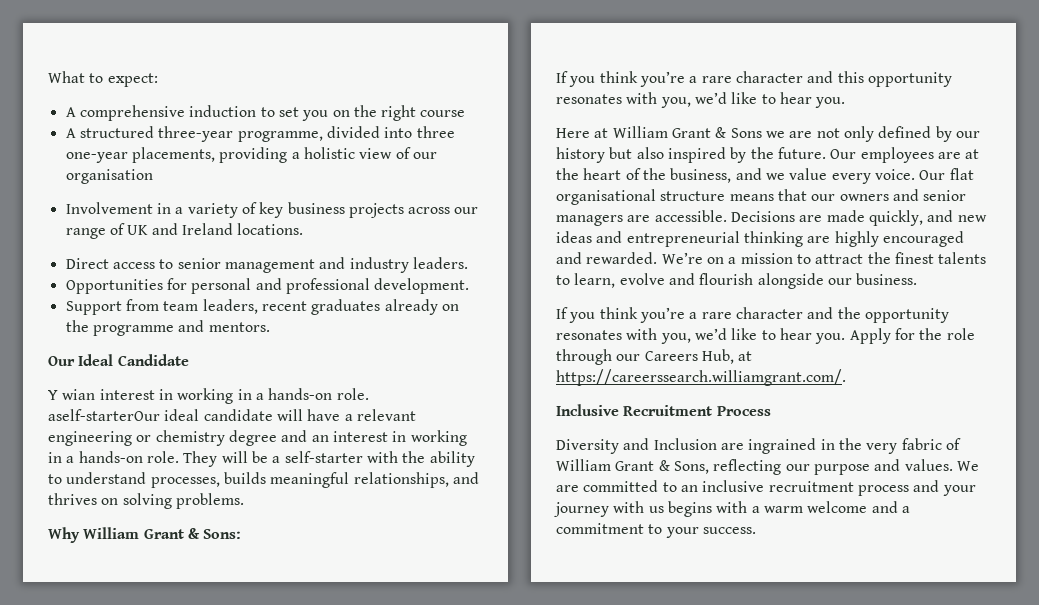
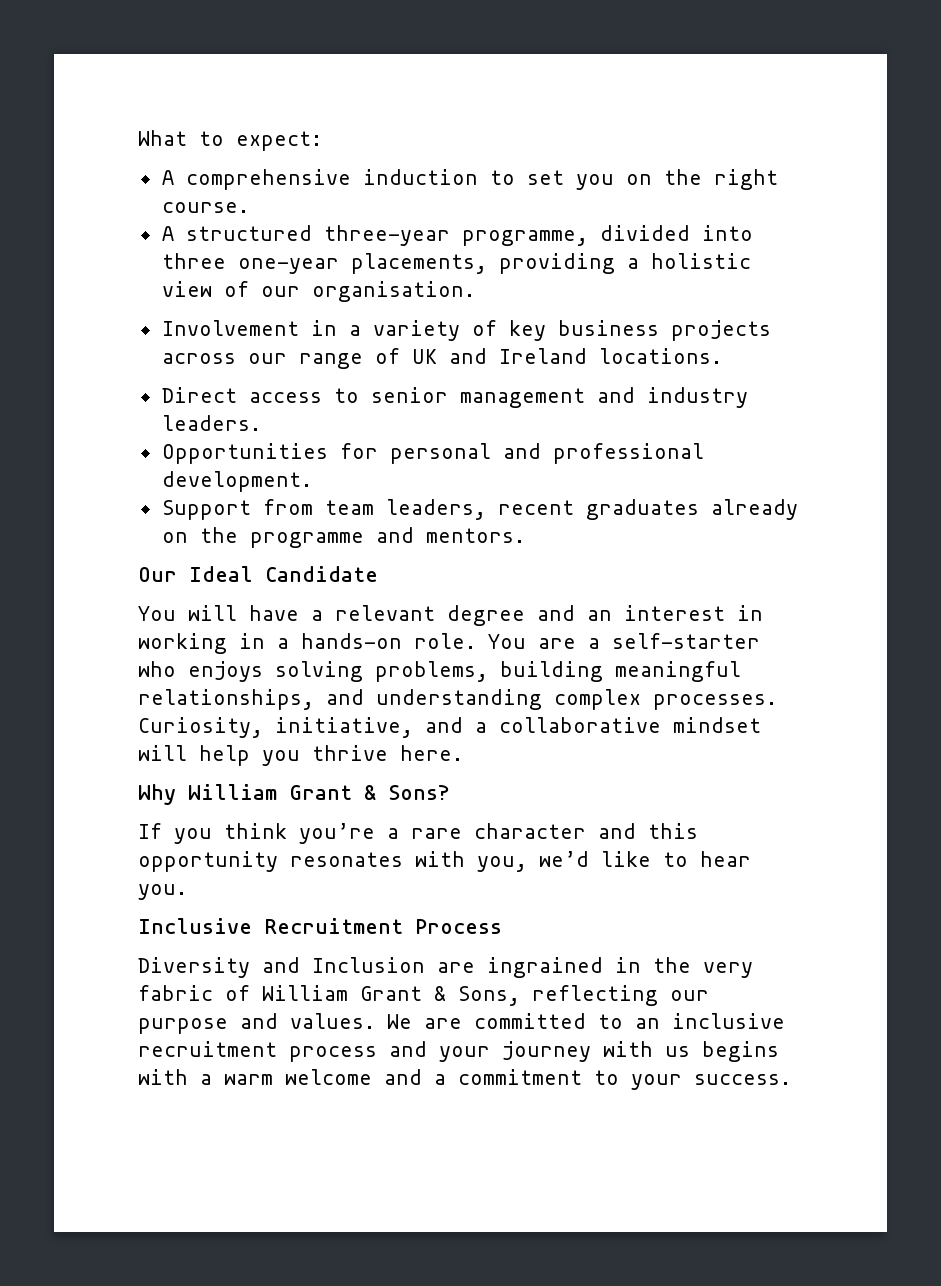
- A comprehensive induction to set you on the right course
+ A comprehensive induction to set you on the right course.
- A structured three-year programme, divided into three one-year placements, providing a holistic view of our organisation
+ A structured three-year programme, divided into three one-year placements, providing a holistic view of our organisation.
- Y wian interest in working in a hands-on role. aself-starterOur ideal candidate will have a relevant engineering or chemistry degree and an interest in working in a hands-on role.
+ You will have a relevant degree and an interest in working in a hands-on role.
- They will be a self-starter with the ability to understand processes, builds meaningful relationships, and thrives on solving problems.
+ You are a self-starter who enjoys solving problems, building meaningful relationships, and understanding complex processes. Curiosity, initiative, and a collaborative mindset will help you thrive here.
- Why William Grant & Sons:
+ Why William Grant & Sons?
- Here at William Grant & Sons we are not only defined by our history but also inspired by the future. Our employees are at the heart of the business, and we value every voice. Our flat organisational structure means that our owners and senior managers are accessible. Decisions are made quickly, and new ideas and entrepreneurial thinking are highly encouraged and rewarded. We’re on a mission to attract the finest talents to learn, evolve and flourish alongside our business.
- If you think you’re a rare character and the opportunity resonates with you, we’d like to hear you. Apply for the role through our Careers Hub, at https://careerssearch.williamgrant.com/.

